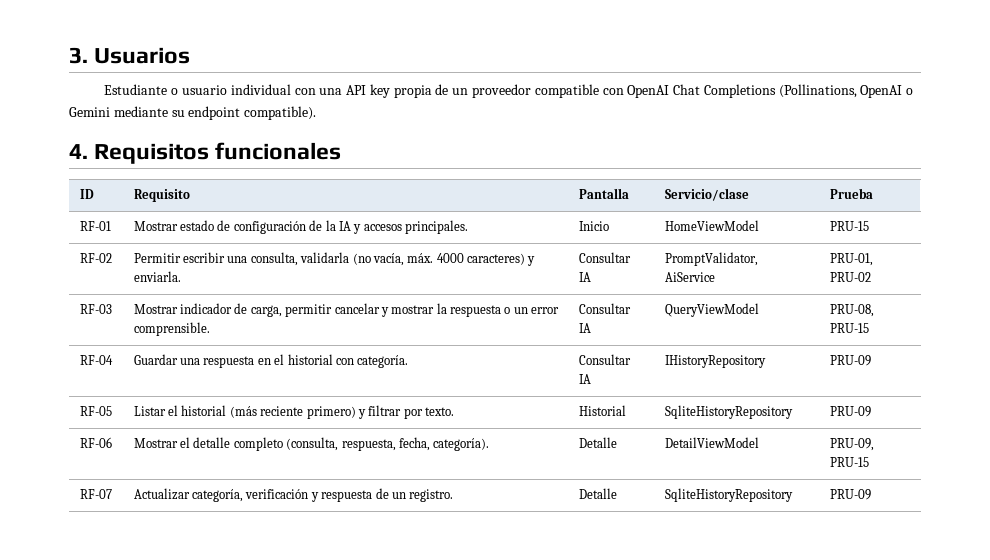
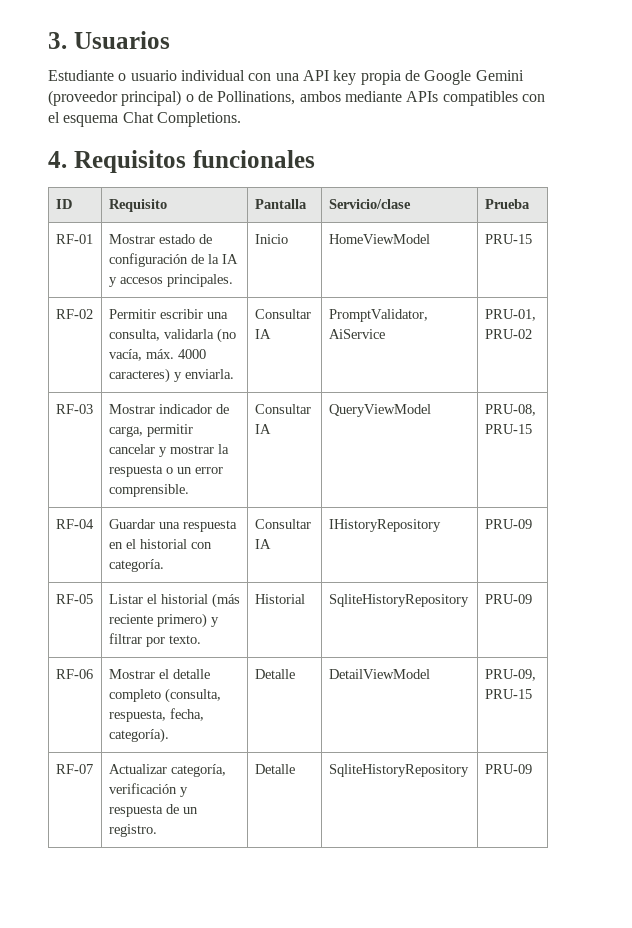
- Estudiante o usuario individual con una API key propia de un proveedor compatible con OpenAI Chat Completions (Pollinations, OpenAI o Gemini mediante su endpoint compatible).
+ Estudiante o usuario individual con una API key propia de Google Gemini (proveedor principal) o de Pollinations, ambos mediante APIs compatibles con el esquema Chat Completions.

